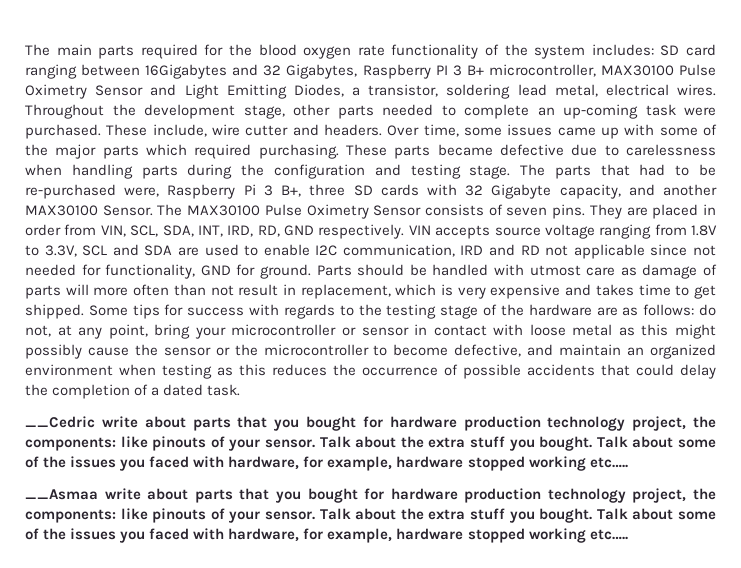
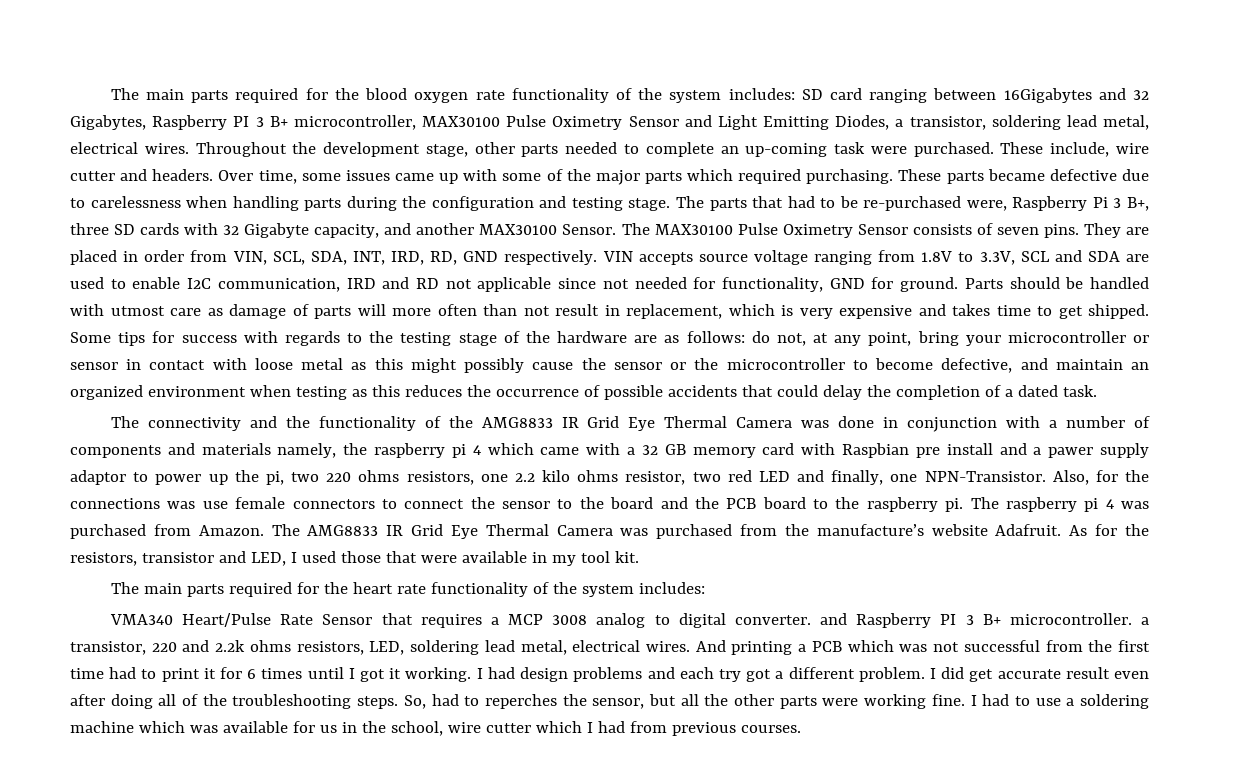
- __Cedric write about parts that you bought for hardware production technology project, the components: like pinouts of your sensor. Talk about the extra stuff you bought. Talk about some of the issues you faced with hardware, for example, hardware stopped working etc…..
- __Asmaa write about parts that you bought for hardware production technology project, the components: like pinouts of your sensor. Talk about the extra stuff you bought. Talk about some of the issues you faced with hardware, for example, hardware stopped working etc…..
+ The connectivity and the functionality of the AMG8833 IR Grid Eye Thermal Camera was done in conjunction with a number of components and materials namely, the raspberry pi 4 which came with a 32 GB memory card with Raspbian pre install and a pawer supply adaptor to power up the pi, two 220 ohms resistors, one 2.2 kilo ohms resistor, two red LED and finally, one NPN-Transistor. Also, for the connections was use female connectors to connect the sensor to the board and the PCB board to the raspberry pi. The raspberry pi 4 was purchased from Amazon. The AMG8833 IR Grid Eye Thermal Camera was purchased from the manufacture’s website Adafruit. As for the resistors, transistor and LED, I used those that were available in my tool kit.
+ The main parts required for the heart rate functionality of the system includes:
+ VMA340 Heart/Pulse Rate Sensor that requires a MCP 3008 analog to digital converter. and Raspberry PI 3 B+ microcontroller. a transistor, 220 and 2.2k ohms resistors, LED, soldering lead metal, electrical wires. And printing a PCB which was not successful from the first time had to print it for 6 times until I got it working. I had design problems and each try got a different problem. I did get accurate result even after doing all of the troubleshooting steps. So, had to reperches the sensor, but all the other parts were working fine. I had to use a soldering machine which was available for us in the school, wire cutter which I had from previous courses.

